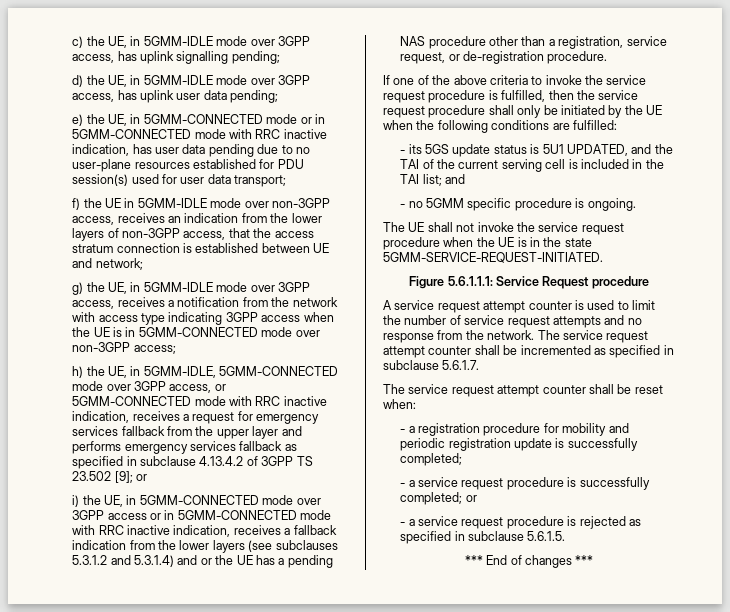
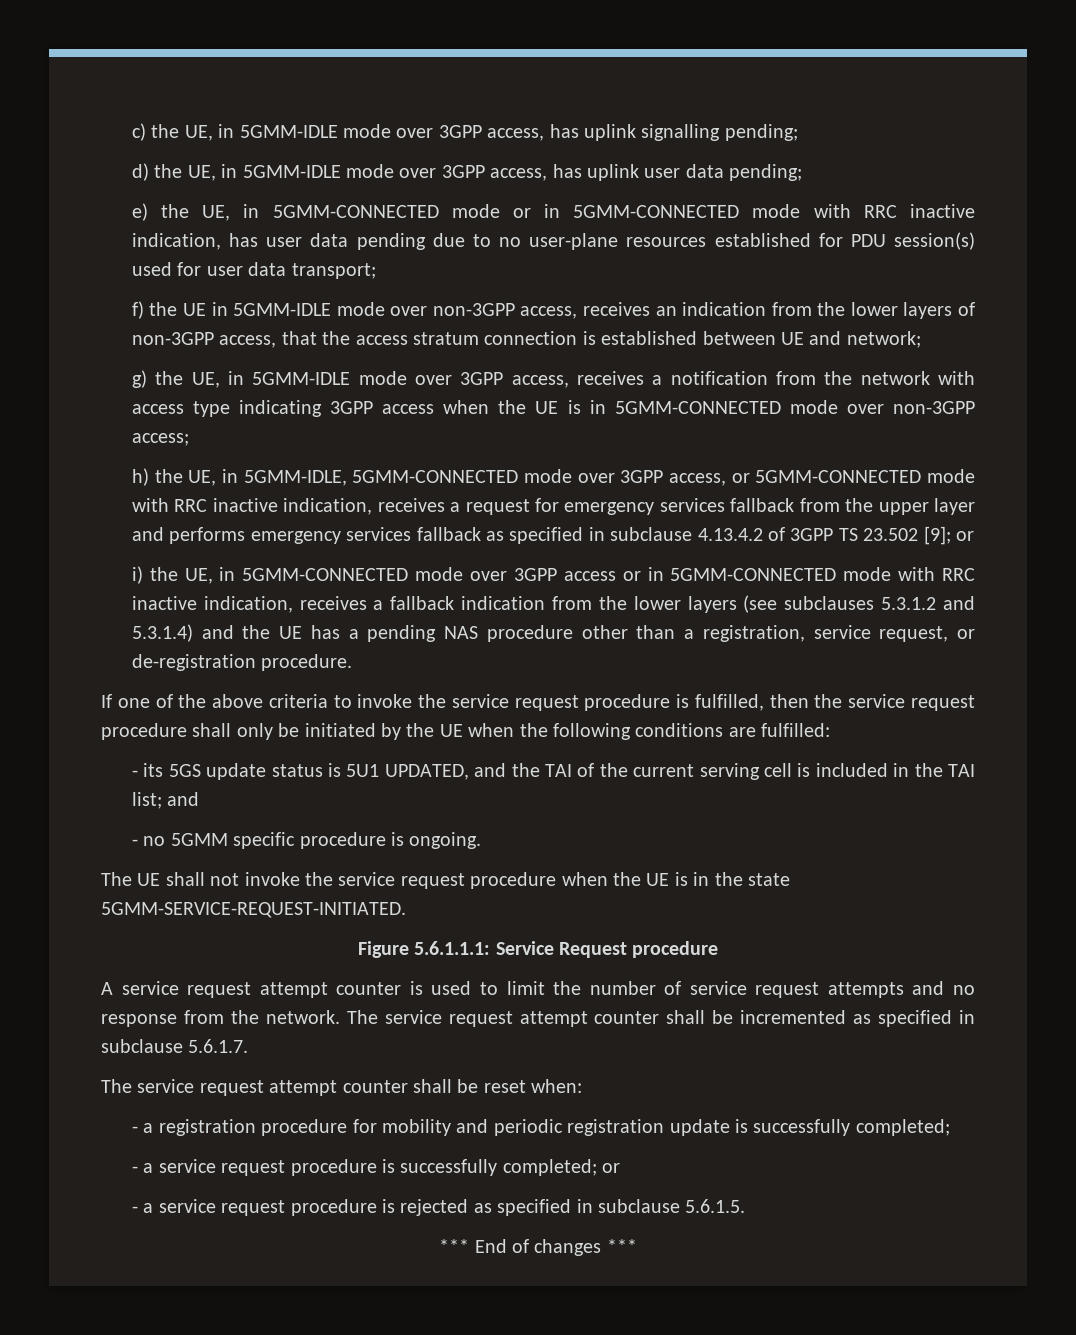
- i) the UE, in 5GMM-CONNECTED mode over 3GPP access or in 5GMM-CONNECTED mode with RRC inactive indication, receives a fallback indication from the lower layers (see subclauses 5.3.1.2 and 5.3.1.4) and or the UE has a pending NAS procedure other than a registration, service request, or de-registration procedure.
+ i) the UE, in 5GMM-CONNECTED mode over 3GPP access or in 5GMM-CONNECTED mode with RRC inactive indication, receives a fallback indication from the lower layers (see subclauses 5.3.1.2 and 5.3.1.4) and the UE has a pending NAS procedure other than a registration, service request, or de-registration procedure.

